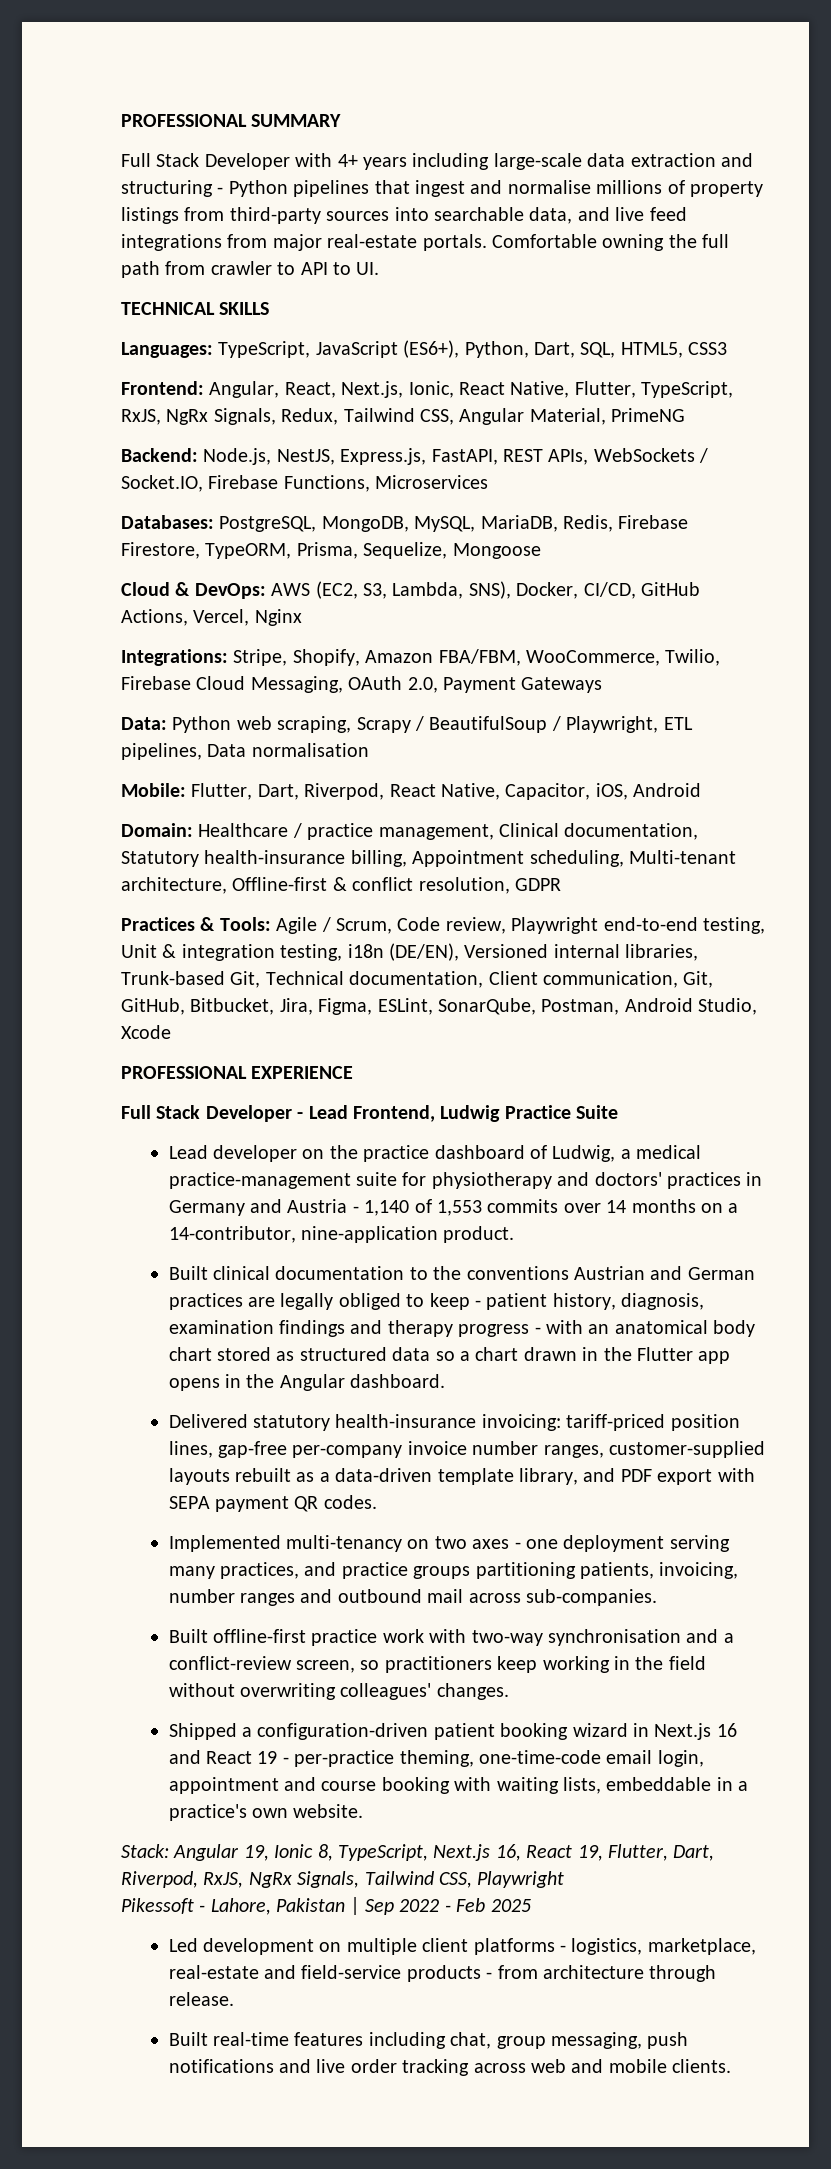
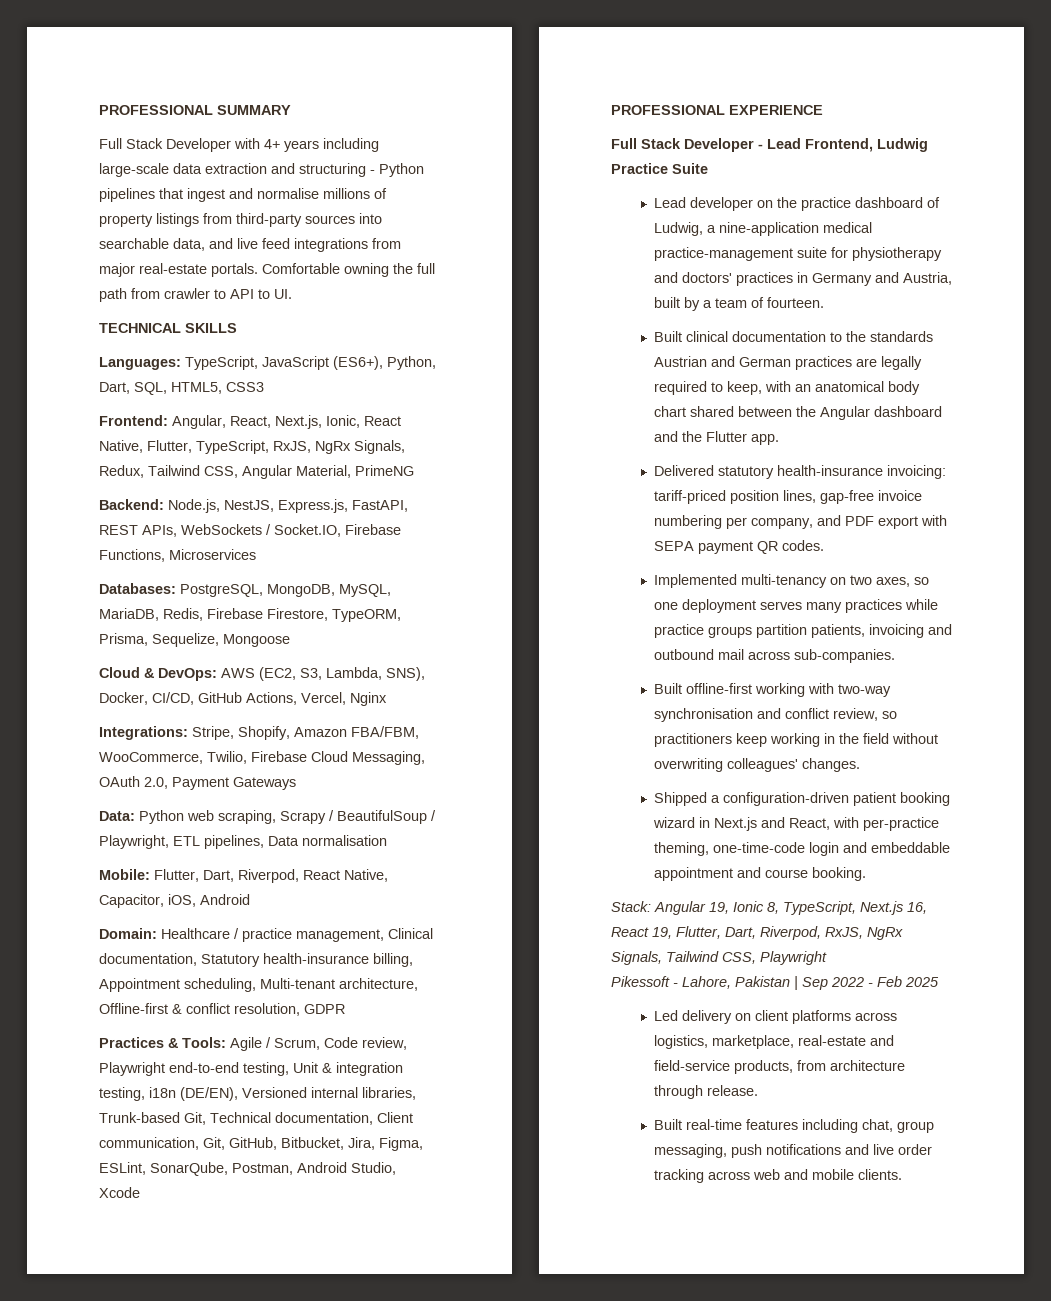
- Lead developer on the practice dashboard of Ludwig, a medical practice-management suite for physiotherapy and doctors' practices in Germany and Austria - 1,140 of 1,553 commits over 14 months on a 14-contributor, nine-application product.
+ Lead developer on the practice dashboard of Ludwig, a nine-application medical practice-management suite for physiotherapy and doctors' practices in Germany and Austria, built by a team of fourteen.
- Built clinical documentation to the conventions Austrian and German practices are legally obliged to keep - patient history, diagnosis, examination findings and therapy progress - with an anatomical body chart stored as structured data so a chart drawn in the Flutter app opens in the Angular dashboard.
+ Built clinical documentation to the standards Austrian and German practices are legally required to keep, with an anatomical body chart shared between the Angular dashboard and the Flutter app.
- Delivered statutory health-insurance invoicing: tariff-priced position lines, gap-free per-company invoice number ranges, customer-supplied layouts rebuilt as a data-driven template library, and PDF export with SEPA payment QR codes.
+ Delivered statutory health-insurance invoicing: tariff-priced position lines, gap-free invoice numbering per company, and PDF export with SEPA payment QR codes.
- Implemented multi-tenancy on two axes - one deployment serving many practices, and practice groups partitioning patients, invoicing, number ranges and outbound mail across sub-companies.
+ Implemented multi-tenancy on two axes, so one deployment serves many practices while practice groups partition patients, invoicing and outbound mail across sub-companies.
- Built offline-first practice work with two-way synchronisation and a conflict-review screen, so practitioners keep working in the field without overwriting colleagues' changes.
+ Built offline-first working with two-way synchronisation and conflict review, so practitioners keep working in the field without overwriting colleagues' changes.
- Shipped a configuration-driven patient booking wizard in Next.js 16 and React 19 - per-practice theming, one-time-code email login, appointment and course booking with waiting lists, embeddable in a practice's own website.
+ Shipped a configuration-driven patient booking wizard in Next.js and React, with per-practice theming, one-time-code login and embeddable appointment and course booking.
- Led development on multiple client platforms - logistics, marketplace, real-estate and field-service products - from architecture through release.
+ Led delivery on client platforms across logistics, marketplace, real-estate and field-service products, from architecture through release.

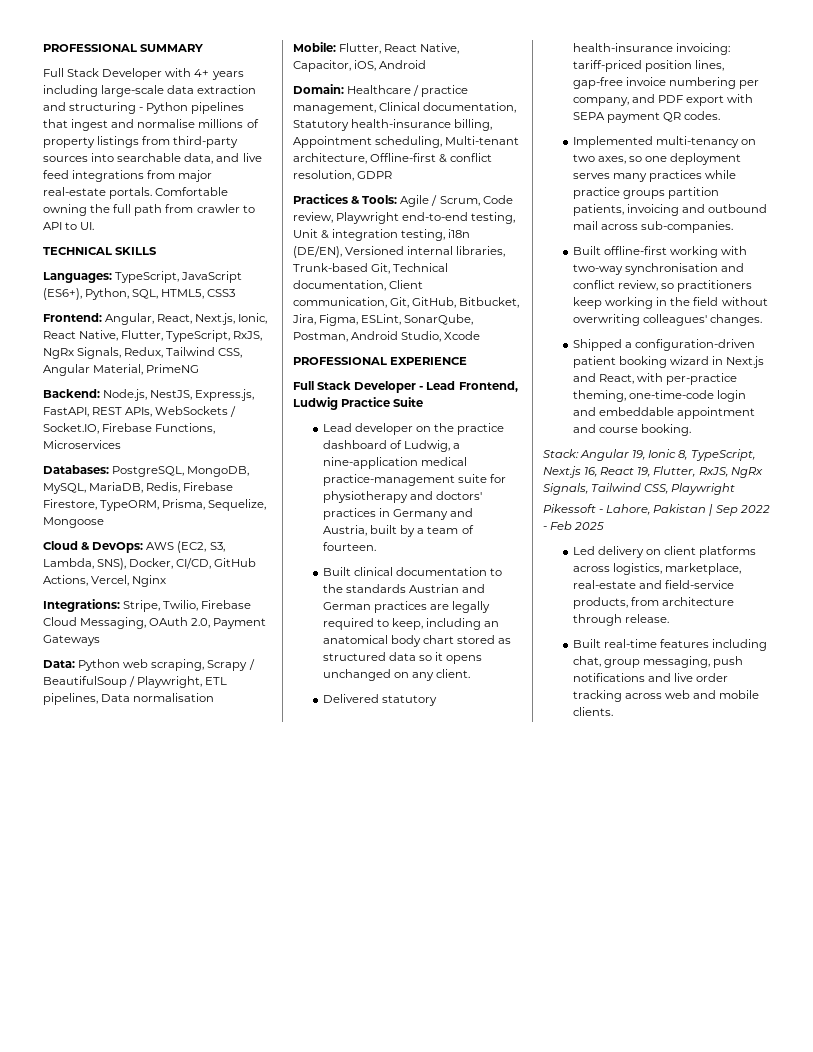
- Languages: TypeScript, JavaScript (ES6+), Python, Dart, SQL, HTML5, CSS3
+ Languages: TypeScript, JavaScript (ES6+), Python, SQL, HTML5, CSS3
- Integrations: Stripe, Shopify, Amazon FBA/FBM, WooCommerce, Twilio, Firebase Cloud Messaging, OAuth 2.0, Payment Gateways
+ Integrations: Stripe, Twilio, Firebase Cloud Messaging, OAuth 2.0, Payment Gateways
- Mobile: Flutter, Dart, Riverpod, React Native, Capacitor, iOS, Android
+ Mobile: Flutter, React Native, Capacitor, iOS, Android
- Built clinical documentation to the standards Austrian and German practices are legally required to keep, with an anatomical body chart shared between the Angular dashboard and the Flutter app.
+ Built clinical documentation to the standards Austrian and German practices are legally required to keep, including an anatomical body chart stored as structured data so it opens unchanged on any client.
- Stack: Angular 19, Ionic 8, TypeScript, Next.js 16, React 19, Flutter, Dart, Riverpod, RxJS, NgRx Signals, Tailwind CSS, Playwright
+ Stack: Angular 19, Ionic 8, TypeScript, Next.js 16, React 19, Flutter, RxJS, NgRx Signals, Tailwind CSS, Playwright

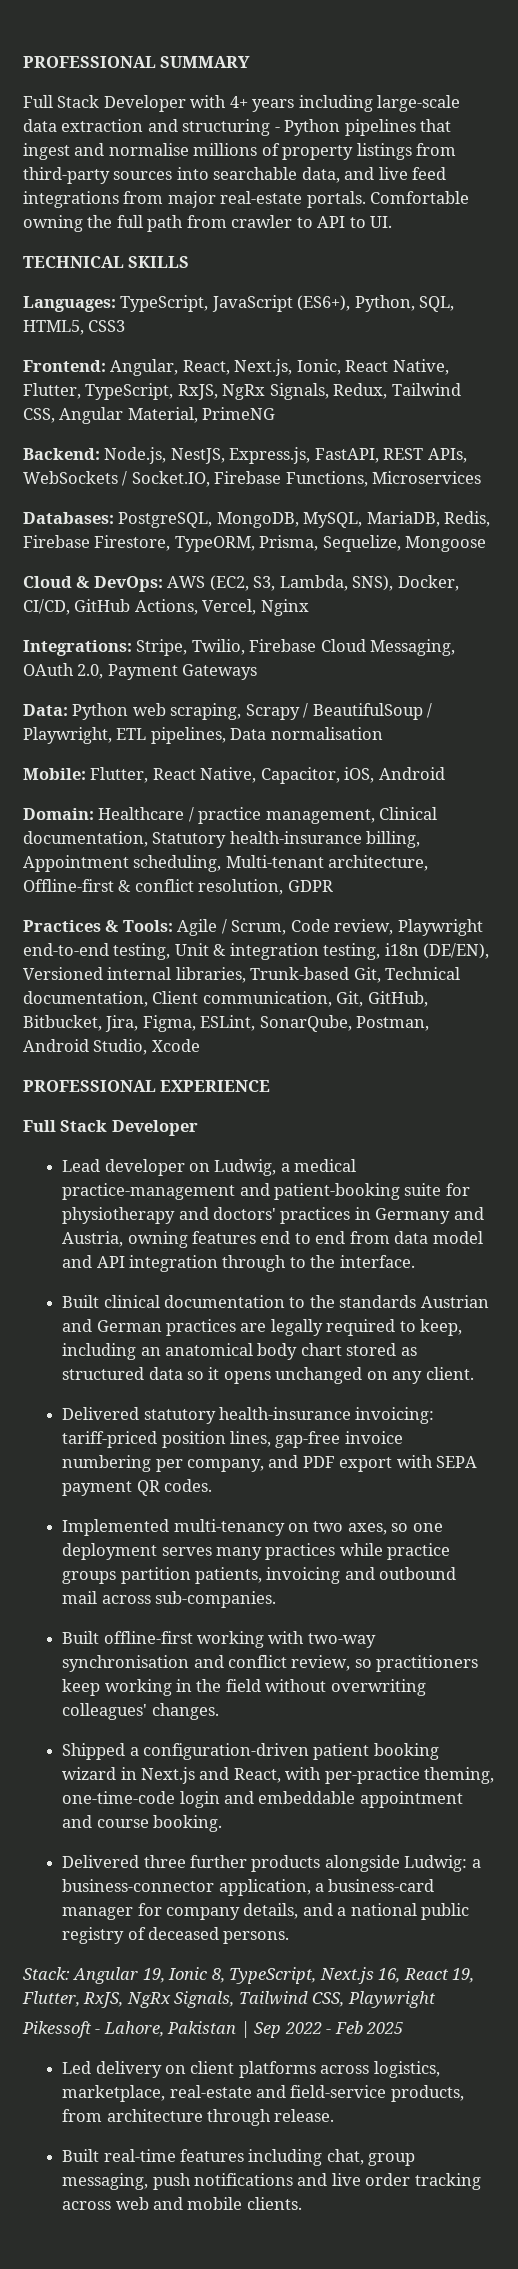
  PROFESSIONAL EXPERIENCE
- Full Stack Developer - Lead Frontend, Ludwig Practice Suite
+ Full Stack Developer
- Lead developer on the practice dashboard of Ludwig, a nine-application medical practice-management suite for physiotherapy and doctors' practices in Germany and Austria, built by a team of fourteen.
+ Lead developer on Ludwig, a medical practice-management and patient-booking suite for physiotherapy and doctors' practices in Germany and Austria, owning features end to end from data model and API integration through to the interface.
+ Delivered three further products alongside Ludwig: a business-connector application, a business-card manager for company details, and a national public registry of deceased persons.

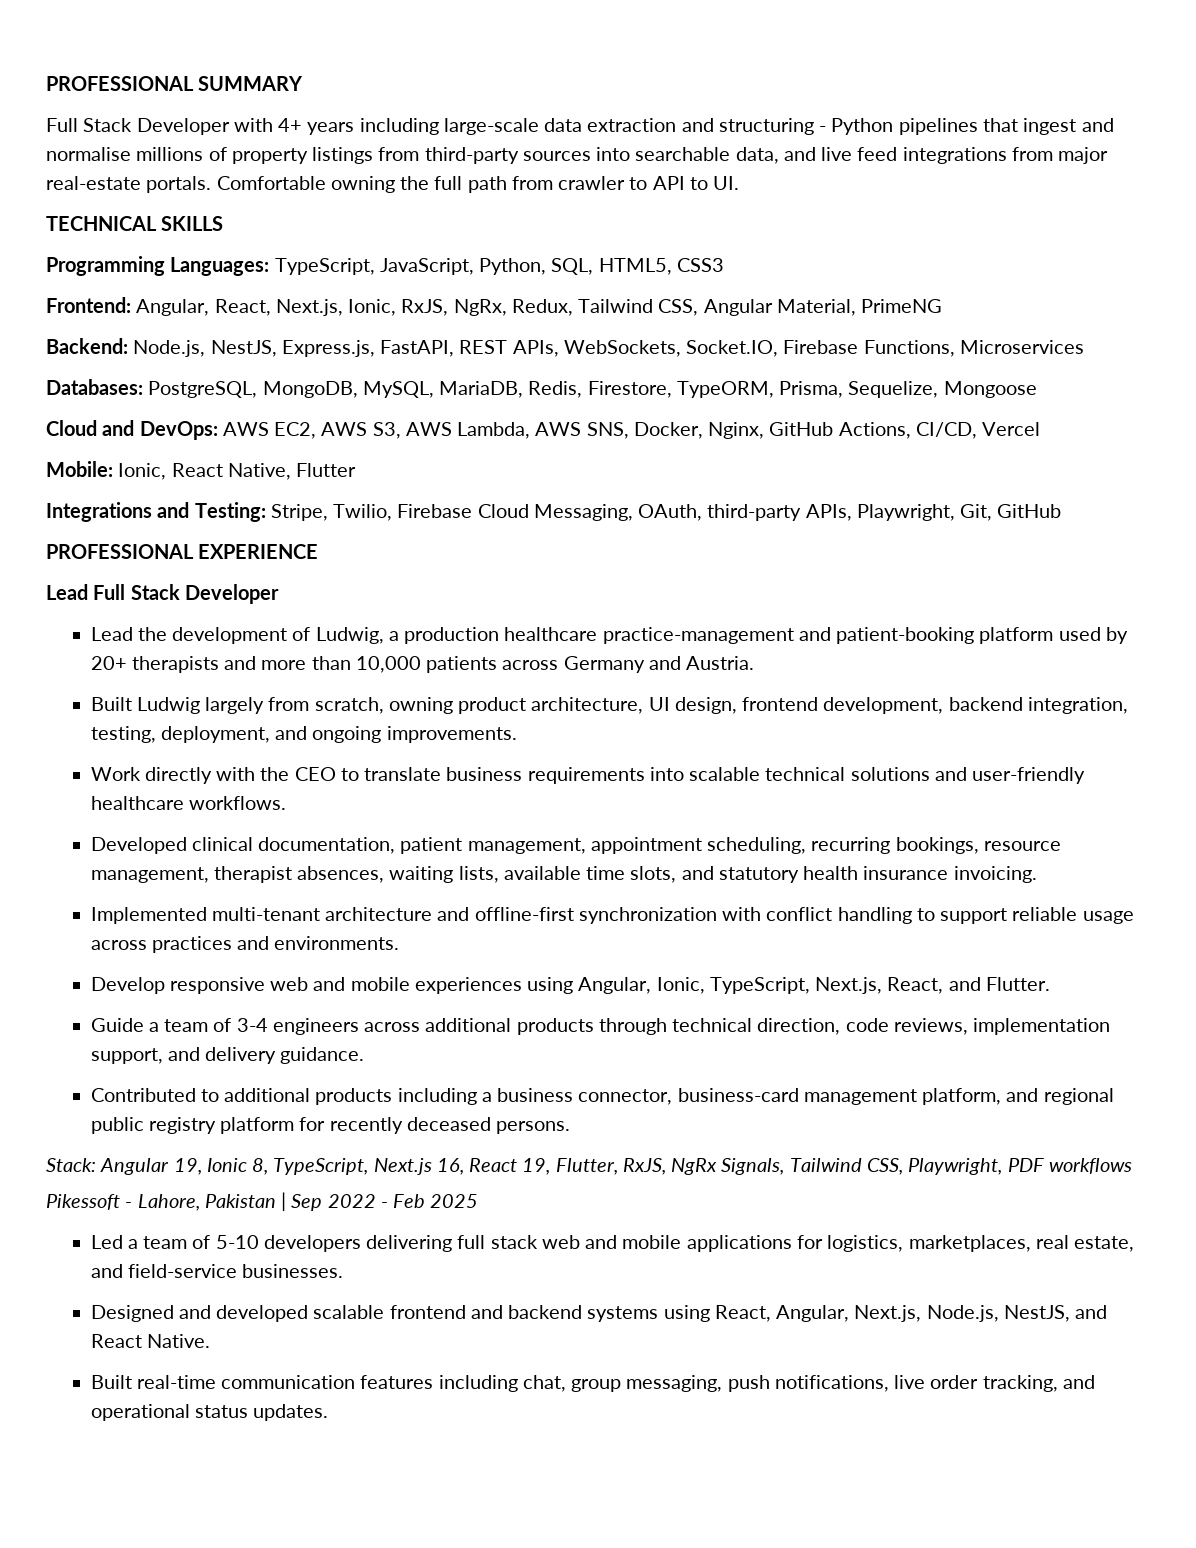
- Languages: TypeScript, JavaScript (ES6+), Python, SQL, HTML5, CSS3
+ Programming Languages: TypeScript, JavaScript, Python, SQL, HTML5, CSS3
- Frontend: Angular, React, Next.js, Ionic, React Native, Flutter, TypeScript, RxJS, NgRx Signals, Redux, Tailwind CSS, Angular Material, PrimeNG
+ Frontend: Angular, React, Next.js, Ionic, RxJS, NgRx, Redux, Tailwind CSS, Angular Material, PrimeNG
- Backend: Node.js, NestJS, Express.js, FastAPI, REST APIs, WebSockets / Socket.IO, Firebase Functions, Microservices
+ Backend: Node.js, NestJS, Express.js, FastAPI, REST APIs, WebSockets, Socket.IO, Firebase Functions, Microservices
- Databases: PostgreSQL, MongoDB, MySQL, MariaDB, Redis, Firebase Firestore, TypeORM, Prisma, Sequelize, Mongoose
+ Databases: PostgreSQL, MongoDB, MySQL, MariaDB, Redis, Firestore, TypeORM, Prisma, Sequelize, Mongoose
- Cloud & DevOps: AWS (EC2, S3, Lambda, SNS), Docker, CI/CD, GitHub Actions, Vercel, Nginx
- Integrations: Stripe, Twilio, Firebase Cloud Messaging, OAuth 2.0, Payment Gateways
- Data: Python web scraping, Scrapy / BeautifulSoup / Playwright, ETL pipelines, Data normalisation
- Mobile: Flutter, React Native, Capacitor, iOS, Android
- Domain: Healthcare / practice management, Clinical documentation, Statutory health-insurance billing, Appointment scheduling, Multi-tenant architecture, Offline-first & conflict resolution, GDPR
- Practices & Tools: Agile / Scrum, Code review, Playwright end-to-end testing, Unit & integration testing, i18n (DE/EN), Versioned internal libraries, Trunk-based Git, Technical documentation, Client communication, Git, GitHub, Bitbucket, Jira, Figma, ESLint, SonarQube, Postman, Android Studio, Xcode
+ Cloud and DevOps: AWS EC2, AWS S3, AWS Lambda, AWS SNS, Docker, Nginx, GitHub Actions, CI/CD, Vercel
+ Mobile: Ionic, React Native, Flutter
+ Integrations and Testing: Stripe, Twilio, Firebase Cloud Messaging, OAuth, third-party APIs, Playwright, Git, GitHub
  PROFESSIONAL EXPERIENCE
- Full Stack Developer
+ Lead Full Stack Developer
- Lead developer on Ludwig, a medical practice-management and patient-booking suite for physiotherapy and doctors' practices in Germany and Austria, owning features end to end from data model and API integration through to the interface.
- Built clinical documentation to the standards Austrian and German practices are legally required to keep, including an anatomical body chart stored as structured data so it opens unchanged on any client.
- Delivered statutory health-insurance invoicing: tariff-priced position lines, gap-free invoice numbering per company, and PDF export with SEPA payment QR codes.
- Implemented multi-tenancy on two axes, so one deployment serves many practices while practice groups partition patients, invoicing and outbound mail across sub-companies.
- Built offline-first working with two-way synchronisation and conflict review, so practitioners keep working in the field without overwriting colleagues' changes.
- Shipped a configuration-driven patient booking wizard in Next.js and React, with per-practice theming, one-time-code login and embeddable appointment and course booking.
- Delivered three further products alongside Ludwig: a business-connector application, a business-card manager for company details, and a national public registry of deceased persons.
+ Lead the development of Ludwig, a production healthcare practice-management and patient-booking platform used by 20+ therapists and more than 10,000 patients across Germany and Austria.
+ Built Ludwig largely from scratch, owning product architecture, UI design, frontend development, backend integration, testing, deployment, and ongoing improvements.
+ Work directly with the CEO to translate business requirements into scalable technical solutions and user-friendly healthcare workflows.
+ Developed clinical documentation, patient management, appointment scheduling, recurring bookings, resource management, therapist absences, waiting lists, available time slots, and statutory health insurance invoicing.
+ Implemented multi-tenant architecture and offline-first synchronization with conflict handling to support reliable usage across practices and environments.
+ Develop responsive web and mobile experiences using Angular, Ionic, TypeScript, Next.js, React, and Flutter.
+ Guide a team of 3-4 engineers across additional products through technical direction, code reviews, implementation support, and delivery guidance.
+ Contributed to additional products including a business connector, business-card management platform, and regional public registry platform for recently deceased persons.
- Stack: Angular 19, Ionic 8, TypeScript, Next.js 16, React 19, Flutter, RxJS, NgRx Signals, Tailwind CSS, Playwright
+ Stack: Angular 19, Ionic 8, TypeScript, Next.js 16, React 19, Flutter, RxJS, NgRx Signals, Tailwind CSS, Playwright, PDF workflows
- Led delivery on client platforms across logistics, marketplace, real-estate and field-service products, from architecture through release.
+ Led a team of 5-10 developers delivering full stack web and mobile applications for logistics, marketplaces, real estate, and field-service businesses.
+ Designed and developed scalable frontend and backend systems using React, Angular, Next.js, Node.js, NestJS, and React Native.
- Built real-time features including chat, group messaging, push notifications and live order tracking across web and mobile clients.
+ Built real-time communication features including chat, group messaging, push notifications, live order tracking, and operational status updates.

